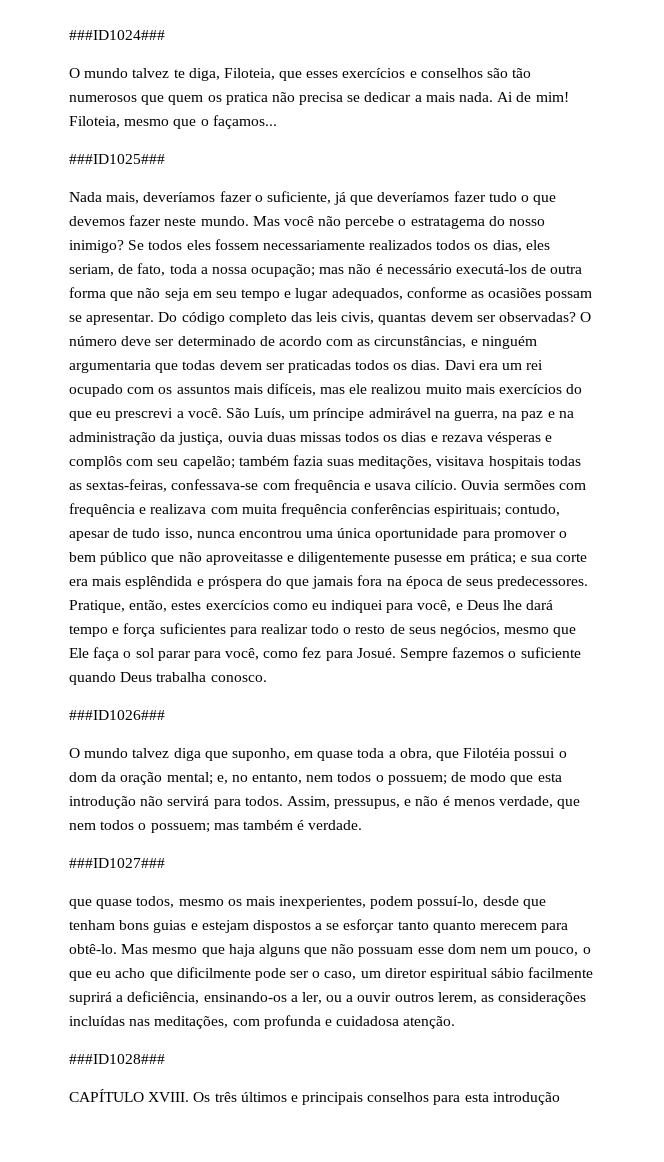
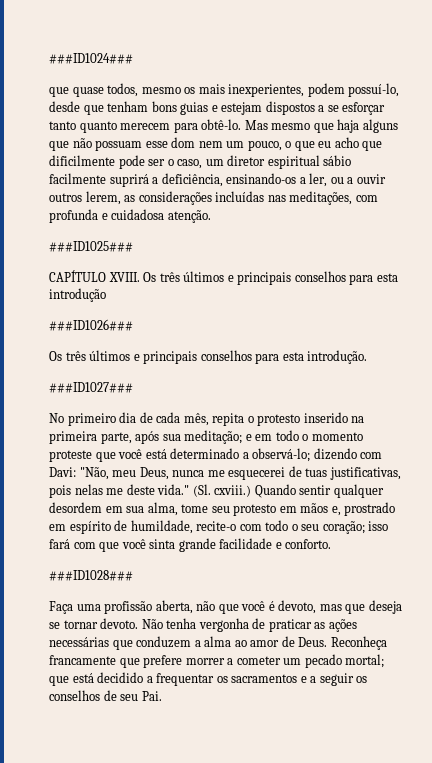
- O mundo talvez te diga, Filoteia, que esses exercícios e conselhos são tão numerosos que quem os pratica não precisa se dedicar a mais nada. Ai de mim! Filoteia, mesmo que o façamos...
- ###ID1025###
- Nada mais, deveríamos fazer o suficiente, já que deveríamos fazer tudo o que devemos fazer neste mundo. Mas você não percebe o estratagema do nosso inimigo? Se todos eles fossem necessariamente realizados todos os dias, eles seriam, de fato, toda a nossa ocupação; mas não é necessário executá-los de outra forma que não seja em seu tempo e lugar adequados, conforme as ocasiões possam se apresentar. Do código completo das leis civis, quantas devem ser observadas? O número deve ser determinado de acordo com as circunstâncias, e ninguém argumentaria que todas devem ser praticadas todos os dias. Davi era um rei ocupado com os assuntos mais difíceis, mas ele realizou muito mais exercícios do que eu prescrevi a você. São Luís, um príncipe admirável na guerra, na paz e na administração da justiça, ouvia duas missas todos os dias e rezava vésperas e complôs com seu capelão; também fazia suas meditações, visitava hospitais todas as sextas-feiras, confessava-se com frequência e usava cilício. Ouvia sermões com frequência e realizava com muita frequência conferências espirituais; contudo, apesar de tudo isso, nunca encontrou uma única oportunidade para promover o bem público que não aproveitasse e diligentemente pusesse em prática; e sua corte era mais esplêndida e próspera do que jamais fora na época de seus predecessores. Pratique, então, estes exercícios como eu indiquei para você, e Deus lhe dará tempo e força suficientes para realizar todo o resto de seus negócios, mesmo que Ele faça o sol parar para você, como fez para Josué. Sempre fazemos o suficiente quando Deus trabalha conosco.
- ###ID1026###
- O mundo talvez diga que suponho, em quase toda a obra, que Filotéia possui o dom da oração mental; e, no entanto, nem todos o possuem; de modo que esta introdução não servirá para todos. Assim, pressupus, e não é menos verdade, que nem todos o possuem; mas também é verdade.
- ###ID1027###
- ###ID1028###
+ ###ID1025###
+ ###ID1026###
+ Os três últimos e principais conselhos para esta introdução.
+ ###ID1027###
+ No primeiro dia de cada mês, repita o protesto inserido na primeira parte, após sua meditação; e em todo o momento proteste que você está determinado a observá-lo; dizendo com Davi: "Não, meu Deus, nunca me esquecerei de tuas justificativas, pois nelas me deste vida." (Sl. cxviii.) Quando sentir qualquer desordem em sua alma, tome seu protesto em mãos e, prostrado em espírito de humildade, recite-o com todo o seu coração; isso fará com que você sinta grande facilidade e conforto.
+ ###ID1028###
+ Faça uma profissão aberta, não que você é devoto, mas que deseja se tornar devoto. Não tenha vergonha de praticar as ações necessárias que conduzem a alma ao amor de Deus. Reconheça francamente que prefere morrer a cometer um pecado mortal; que está decidido a frequentar os sacramentos e a seguir os conselhos de seu Pai.

